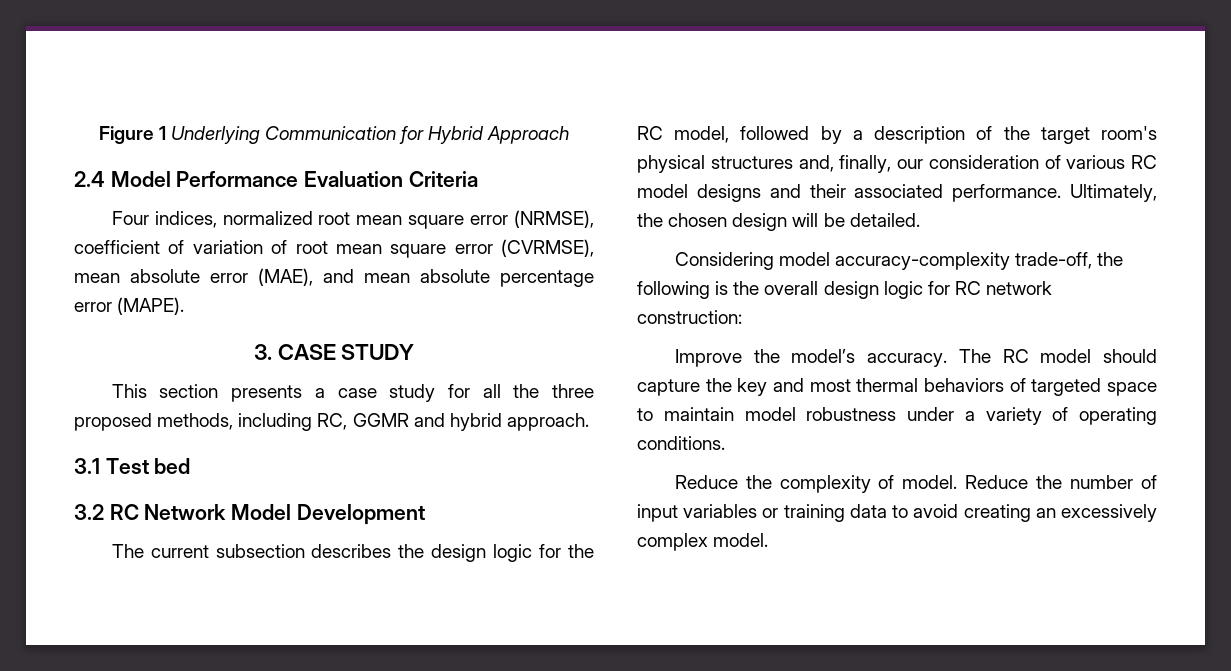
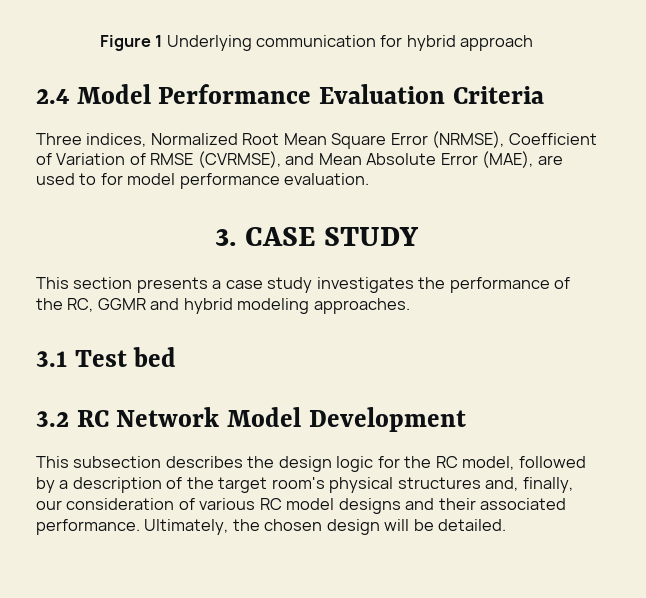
- Figure 1 Underlying Communication for Hybrid Approach
+ Figure 1 Underlying communication for hybrid approach
- Four indices, normalized root mean square error (NRMSE), coefficient of variation of root mean square error (CVRMSE), mean absolute error (MAE), and mean absolute percentage error (MAPE).
+ Three indices, Normalized Root Mean Square Error (NRMSE), Coefficient of Variation of RMSE (CVRMSE), and Mean Absolute Error (MAE), are used to for model performance evaluation.
- This section presents a case study for all the three proposed methods, including RC, GGMR and hybrid approach.
+ This section presents a case study investigates the performance of the RC, GGMR and hybrid modeling approaches.
- The current subsection describes the design logic for the RC model, followed by a description of the target room's physical structures and, finally, our consideration of various RC model designs and their associated performance.
+ This subsection describes the design logic for the RC model, followed by a description of the target room's physical structures and, finally, our consideration of various RC model designs and their associated performance.
- Considering model accuracy-complexity trade-off, the following is the overall design logic for RC network construction:
- Improve the model’s accuracy. The RC model should capture the key and most thermal behaviors of targeted space to maintain model robustness under a variety of operating conditions.
- Reduce the complexity of model. Reduce the number of input variables or training data to avoid creating an excessively complex model.

